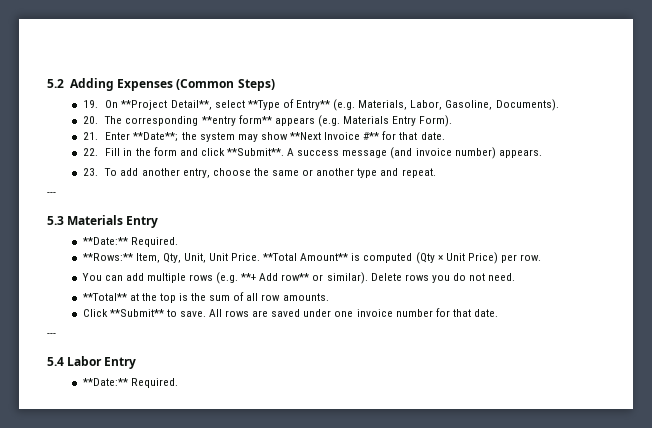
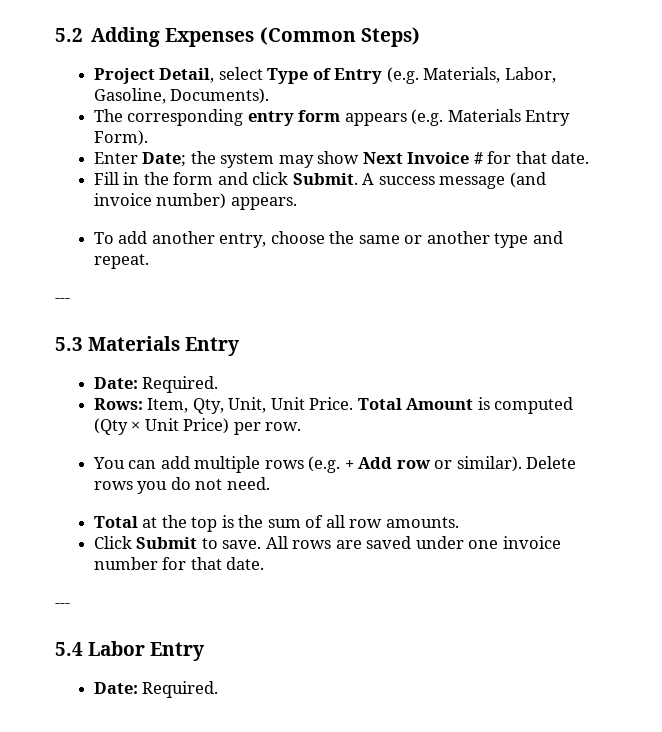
- 19. On **Project Detail**, select **Type of Entry** (e.g. Materials, Labor, Gasoline, Documents).
+ Project Detail, select Type of Entry (e.g. Materials, Labor, Gasoline, Documents).
- 20. The corresponding **entry form** appears (e.g. Materials Entry Form).
+ The corresponding entry form appears (e.g. Materials Entry Form).
- 21. Enter **Date**; the system may show **Next Invoice #** for that date.
- 22. Fill in the form and click **Submit**.
+ Enter Date; the system may show Next Invoice # for that date.
+ Fill in the form and click Submit.
- 23. To add another entry, choose the same or another type and repeat.
+ To add another entry, choose the same or another type and repeat.
  5.3 Materials Entry
- **Date:** Required.
+ Date: Required.
- **Rows:** Item, Qty, Unit, Unit Price.
+ Rows: Item, Qty, Unit, Unit Price.
- **Total Amount** is computed (Qty × Unit Price) per row.
+ Total Amount is computed (Qty × Unit Price) per row.
- You can add multiple rows (e.g. **+ Add row** or similar).
+ You can add multiple rows (e.g. + Add row or similar).
- **Total** at the top is the sum of all row amounts.
+ Total at the top is the sum of all row amounts.
- Click **Submit** to save.
+ Click Submit to save.
  5.4 Labor Entry
- **Date:** Required.
+ Date: Required.

